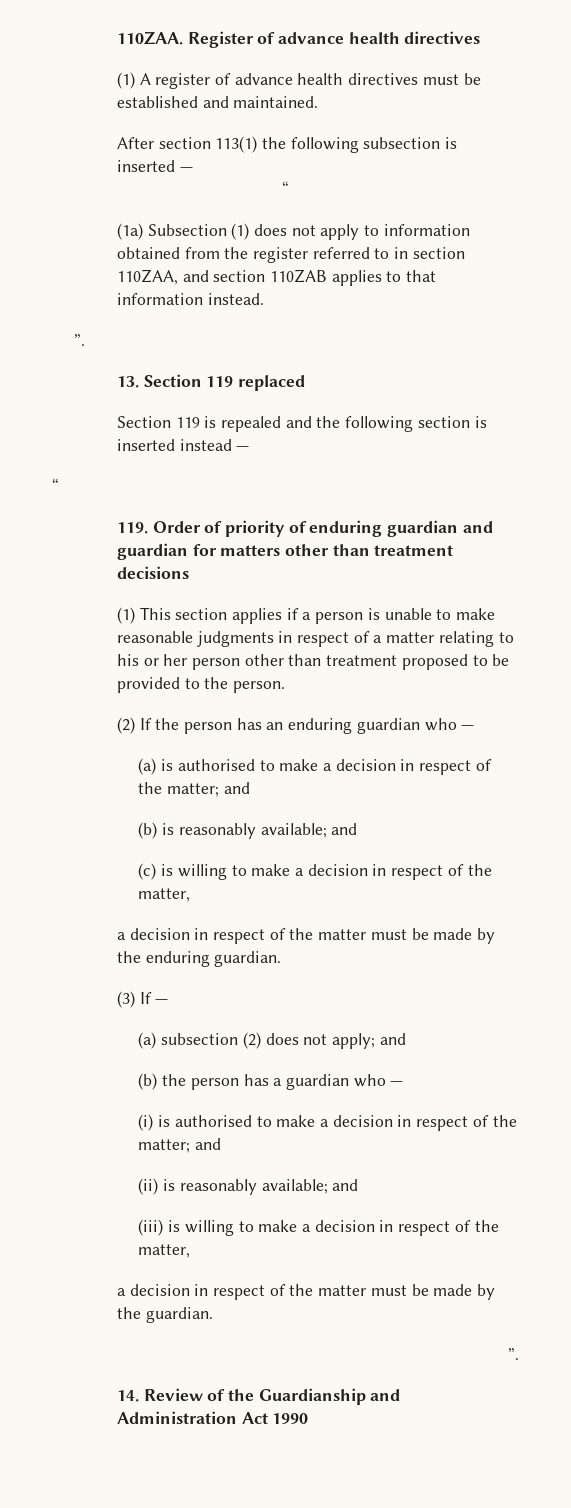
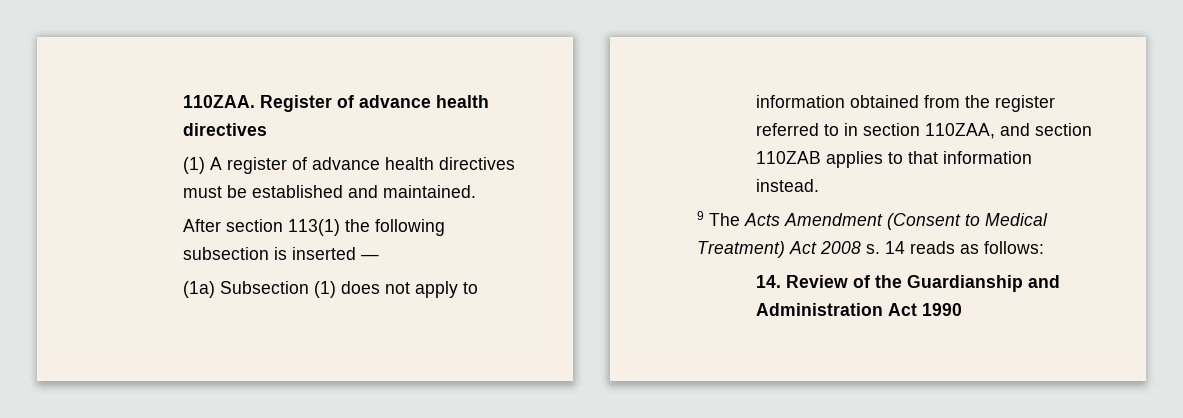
  After section 113(1) the following subsection is inserted —
- “
  (1a) Subsection (1) does not apply to information obtained from the register referred to in section 110ZAA, and section 110ZAB applies to that information instead.
- ”.
- 13. Section 119 replaced
- Section 119 is repealed and the following section is inserted instead —
- “
- 119. Order of priority of enduring guardian and guardian for matters other than treatment decisions
- (1) This section applies if a person is unable to make reasonable judgments in respect of a matter relating to his or her person other than treatment proposed to be provided to the person.
- (2) If the person has an enduring guardian who —
- (a) is authorised to make a decision in respect of the matter; and
- (b) is reasonably available; and
- (c) is willing to make a decision in respect of the matter,
- a decision in respect of the matter must be made by the enduring guardian.
- (3) If —
- (a) subsection (2) does not apply; and
- (b) the person has a guardian who —
- (i) is authorised to make a decision in respect of the matter; and
- (ii) is reasonably available; and
- (iii) is willing to make a decision in respect of the matter,
- a decision in respect of the matter must be made by the guardian.
- ”.
+ 9 The Acts Amendment (Consent to Medical Treatment) Act 2008 s. 14 reads as follows:

